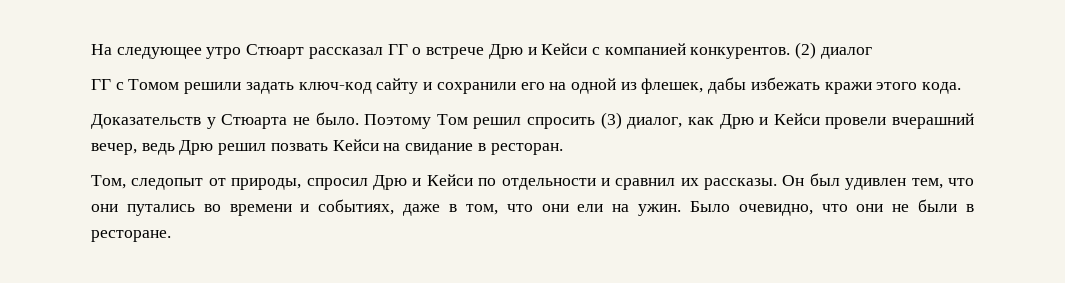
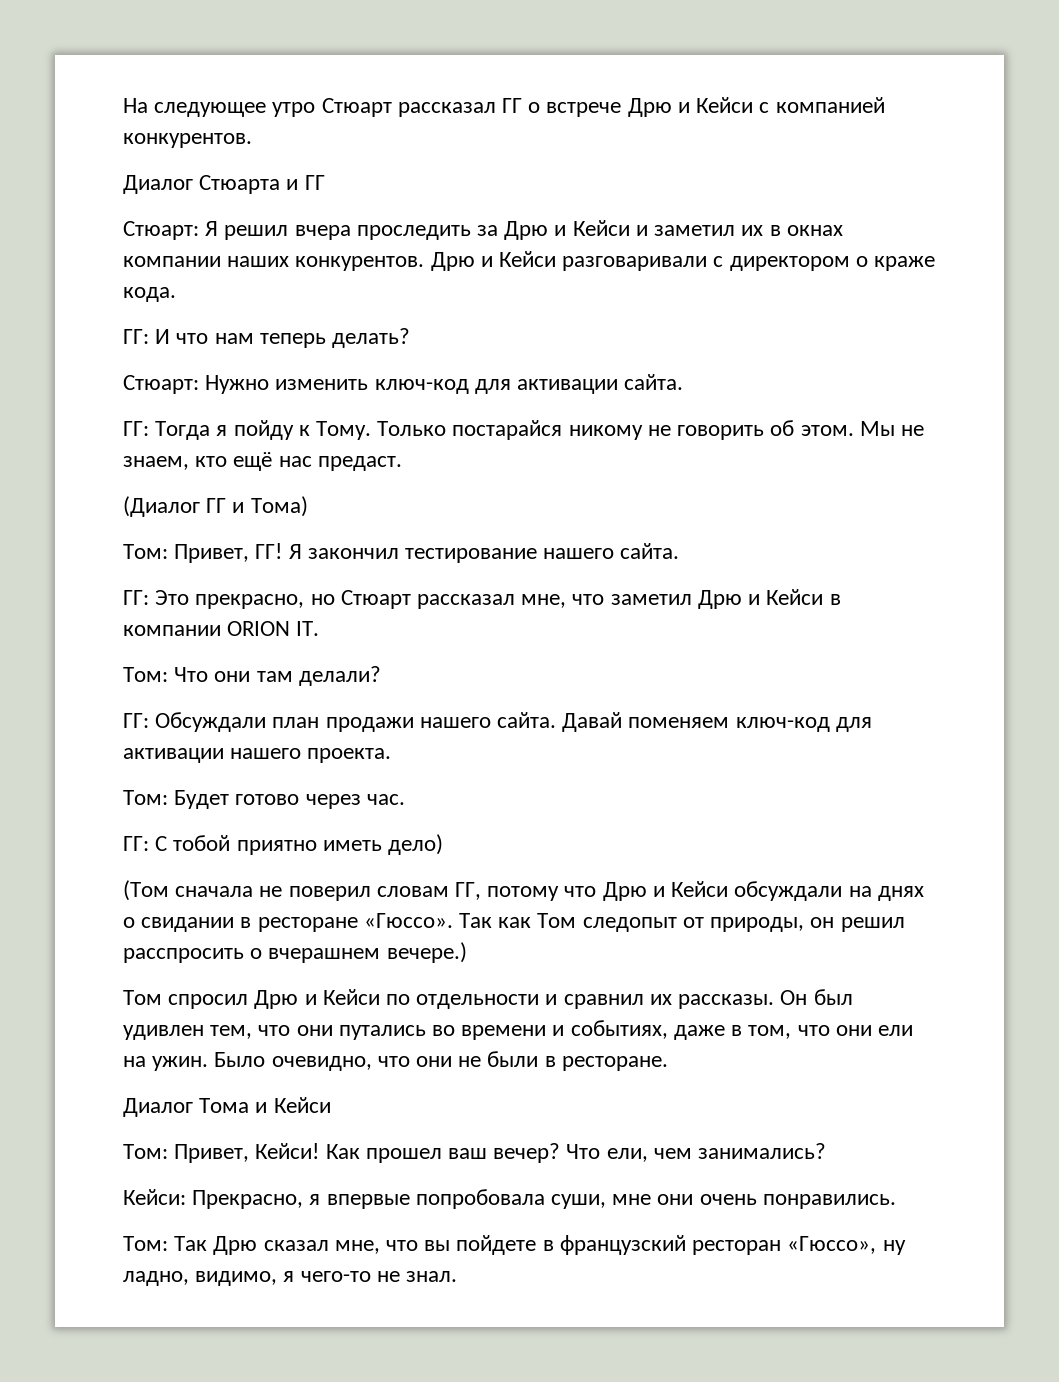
- На следующее утро Стюарт рассказал ГГ о встрече Дрю и Кейси с компанией конкурентов. (2) диалог
- ГГ с Томом решили задать ключ-код сайту и сохранили его на одной из флешек, дабы избежать кражи этого кода.
- Доказательств у Стюарта не было. Поэтому Том решил спросить (3) диалог, как Дрю и Кейси провели вчерашний вечер, ведь Дрю решил позвать Кейси на свидание в ресторан.
- Том, следопыт от природы, спросил Дрю и Кейси по отдельности и сравнил их рассказы.
+ На следующее утро Стюарт рассказал ГГ о встрече Дрю и Кейси с компанией конкурентов.
+ Диалог Стюарта и ГГ
+ Стюарт: Я решил вчера проследить за Дрю и Кейси и заметил их в окнах компании наших конкурентов. Дрю и Кейси разговаривали с директором о краже кода.
+ ГГ: И что нам теперь делать?
+ Стюарт: Нужно изменить ключ-код для активации сайта.
+ ГГ: Тогда я пойду к Тому. Только постарайся никому не говорить об этом. Мы не знаем, кто ещё нас предаст.
+ (Диалог ГГ и Тома)
+ Том: Привет, ГГ! Я закончил тестирование нашего сайта.
+ ГГ: Это прекрасно, но Стюарт рассказал мне, что заметил Дрю и Кейси в компании ORION IT.
+ Том: Что они там делали?
+ ГГ: Обсуждали план продажи нашего сайта. Давай поменяем ключ-код для активации нашего проекта.
+ Том: Будет готово через час.
+ ГГ: С тобой приятно иметь дело)
+ (Том сначала не поверил словам ГГ, потому что Дрю и Кейси обсуждали на днях о свидании в ресторане «Гюссо». Так как Том следопыт от природы, он решил расспросить о вчерашнем вечере.)
+ Том спросил Дрю и Кейси по отдельности и сравнил их рассказы.
+ Диалог Тома и Кейси
+ Том: Привет, Кейси! Как прошел ваш вечер? Что ели, чем занимались?
+ Кейси: Прекрасно, я впервые попробовала суши, мне они очень понравились.
+ Том: Так Дрю сказал мне, что вы пойдете в французский ресторан «Гюссо», ну ладно, видимо, я чего-то не знал.

